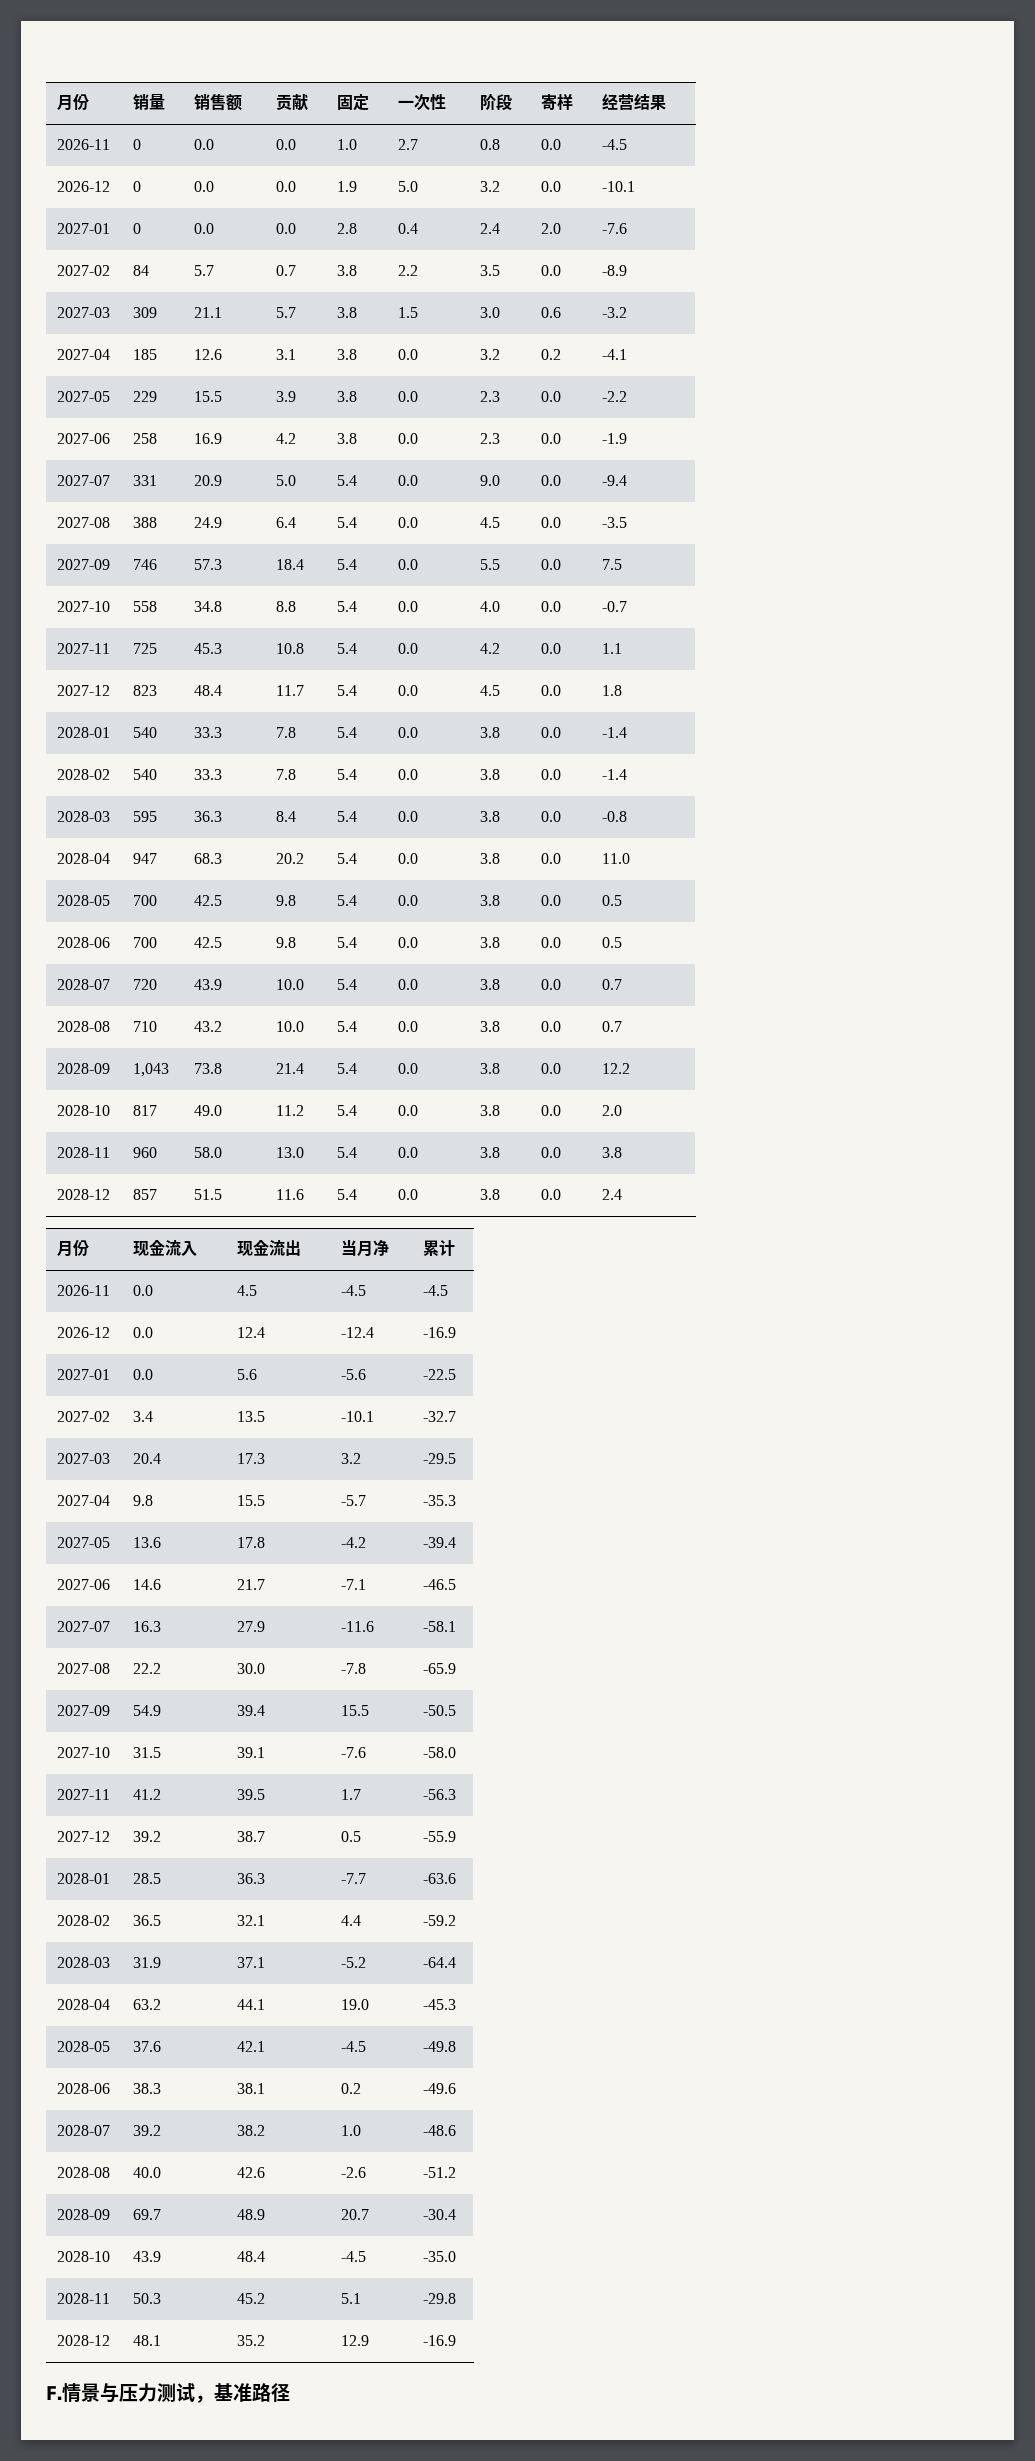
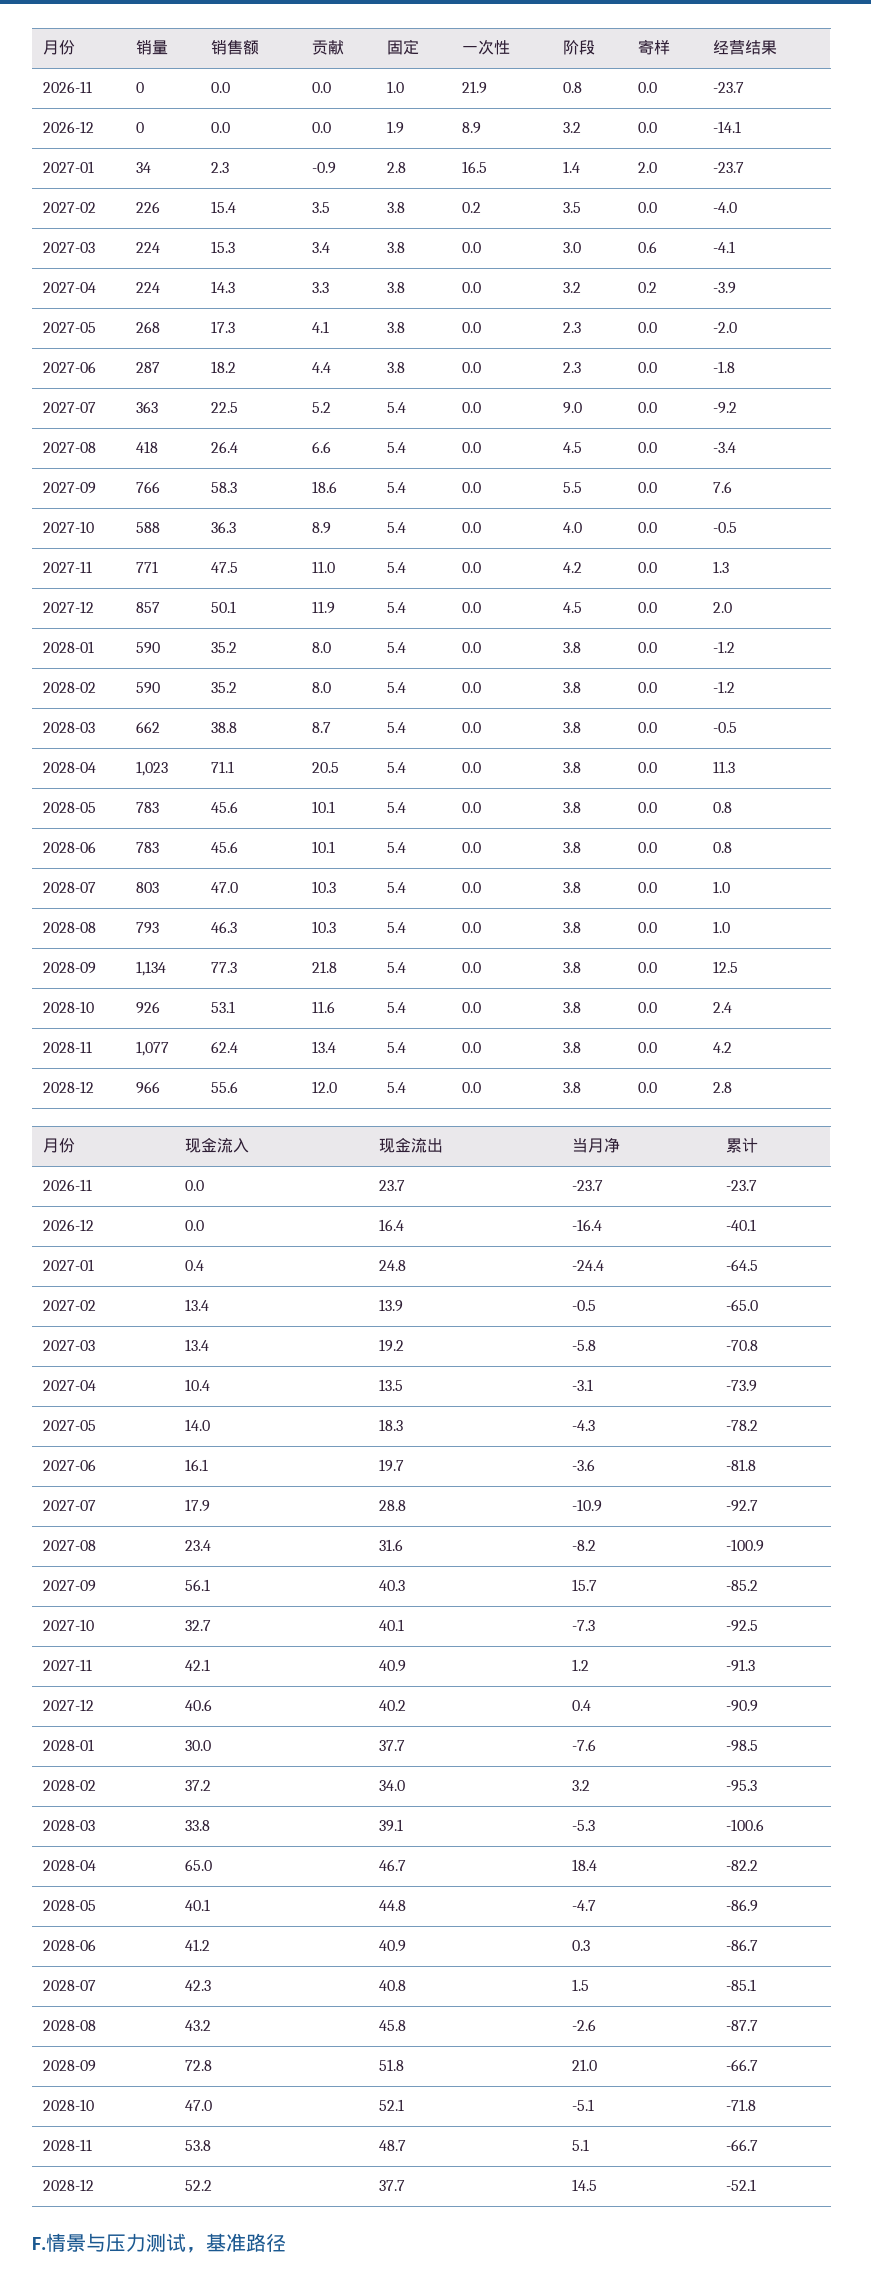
- 2026-11 | 0 | 0.0 | 0.0 | 1.0 | 2.7 | 0.8 | 0.0 | -4.5
+ 2026-11 | 0 | 0.0 | 0.0 | 1.0 | 21.9 | 0.8 | 0.0 | -23.7
- 2026-12 | 0 | 0.0 | 0.0 | 1.9 | 5.0 | 3.2 | 0.0 | -10.1
- 2027-01 | 0 | 0.0 | 0.0 | 2.8 | 0.4 | 2.4 | 2.0 | -7.6
- 2027-02 | 84 | 5.7 | 0.7 | 3.8 | 2.2 | 3.5 | 0.0 | -8.9
- 2027-03 | 309 | 21.1 | 5.7 | 3.8 | 1.5 | 3.0 | 0.6 | -3.2
- 2027-04 | 185 | 12.6 | 3.1 | 3.8 | 0.0 | 3.2 | 0.2 | -4.1
- 2027-05 | 229 | 15.5 | 3.9 | 3.8 | 0.0 | 2.3 | 0.0 | -2.2
- 2027-06 | 258 | 16.9 | 4.2 | 3.8 | 0.0 | 2.3 | 0.0 | -1.9
- 2027-07 | 331 | 20.9 | 5.0 | 5.4 | 0.0 | 9.0 | 0.0 | -9.4
- 2027-08 | 388 | 24.9 | 6.4 | 5.4 | 0.0 | 4.5 | 0.0 | -3.5
- 2027-09 | 746 | 57.3 | 18.4 | 5.4 | 0.0 | 5.5 | 0.0 | 7.5
- 2027-10 | 558 | 34.8 | 8.8 | 5.4 | 0.0 | 4.0 | 0.0 | -0.7
- 2027-11 | 725 | 45.3 | 10.8 | 5.4 | 0.0 | 4.2 | 0.0 | 1.1
- 2027-12 | 823 | 48.4 | 11.7 | 5.4 | 0.0 | 4.5 | 0.0 | 1.8
- 2028-01 | 540 | 33.3 | 7.8 | 5.4 | 0.0 | 3.8 | 0.0 | -1.4
- 2028-02 | 540 | 33.3 | 7.8 | 5.4 | 0.0 | 3.8 | 0.0 | -1.4
- 2028-03 | 595 | 36.3 | 8.4 | 5.4 | 0.0 | 3.8 | 0.0 | -0.8
- 2028-04 | 947 | 68.3 | 20.2 | 5.4 | 0.0 | 3.8 | 0.0 | 11.0
- 2028-05 | 700 | 42.5 | 9.8 | 5.4 | 0.0 | 3.8 | 0.0 | 0.5
- 2028-06 | 700 | 42.5 | 9.8 | 5.4 | 0.0 | 3.8 | 0.0 | 0.5
- 2028-07 | 720 | 43.9 | 10.0 | 5.4 | 0.0 | 3.8 | 0.0 | 0.7
- 2028-08 | 710 | 43.2 | 10.0 | 5.4 | 0.0 | 3.8 | 0.0 | 0.7
- 2028-09 | 1,043 | 73.8 | 21.4 | 5.4 | 0.0 | 3.8 | 0.0 | 12.2
- 2028-10 | 817 | 49.0 | 11.2 | 5.4 | 0.0 | 3.8 | 0.0 | 2.0
- 2028-11 | 960 | 58.0 | 13.0 | 5.4 | 0.0 | 3.8 | 0.0 | 3.8
- 2028-12 | 857 | 51.5 | 11.6 | 5.4 | 0.0 | 3.8 | 0.0 | 2.4
+ 2026-12 | 0 | 0.0 | 0.0 | 1.9 | 8.9 | 3.2 | 0.0 | -14.1
+ 2027-01 | 34 | 2.3 | -0.9 | 2.8 | 16.5 | 1.4 | 2.0 | -23.7
+ 2027-02 | 226 | 15.4 | 3.5 | 3.8 | 0.2 | 3.5 | 0.0 | -4.0
+ 2027-03 | 224 | 15.3 | 3.4 | 3.8 | 0.0 | 3.0 | 0.6 | -4.1
+ 2027-04 | 224 | 14.3 | 3.3 | 3.8 | 0.0 | 3.2 | 0.2 | -3.9
+ 2027-05 | 268 | 17.3 | 4.1 | 3.8 | 0.0 | 2.3 | 0.0 | -2.0
+ 2027-06 | 287 | 18.2 | 4.4 | 3.8 | 0.0 | 2.3 | 0.0 | -1.8
+ 2027-07 | 363 | 22.5 | 5.2 | 5.4 | 0.0 | 9.0 | 0.0 | -9.2
+ 2027-08 | 418 | 26.4 | 6.6 | 5.4 | 0.0 | 4.5 | 0.0 | -3.4
+ 2027-09 | 766 | 58.3 | 18.6 | 5.4 | 0.0 | 5.5 | 0.0 | 7.6
+ 2027-10 | 588 | 36.3 | 8.9 | 5.4 | 0.0 | 4.0 | 0.0 | -0.5
+ 2027-11 | 771 | 47.5 | 11.0 | 5.4 | 0.0 | 4.2 | 0.0 | 1.3
+ 2027-12 | 857 | 50.1 | 11.9 | 5.4 | 0.0 | 4.5 | 0.0 | 2.0
+ 2028-01 | 590 | 35.2 | 8.0 | 5.4 | 0.0 | 3.8 | 0.0 | -1.2
+ 2028-02 | 590 | 35.2 | 8.0 | 5.4 | 0.0 | 3.8 | 0.0 | -1.2
+ 2028-03 | 662 | 38.8 | 8.7 | 5.4 | 0.0 | 3.8 | 0.0 | -0.5
+ 2028-04 | 1,023 | 71.1 | 20.5 | 5.4 | 0.0 | 3.8 | 0.0 | 11.3
+ 2028-05 | 783 | 45.6 | 10.1 | 5.4 | 0.0 | 3.8 | 0.0 | 0.8
+ 2028-06 | 783 | 45.6 | 10.1 | 5.4 | 0.0 | 3.8 | 0.0 | 0.8
+ 2028-07 | 803 | 47.0 | 10.3 | 5.4 | 0.0 | 3.8 | 0.0 | 1.0
+ 2028-08 | 793 | 46.3 | 10.3 | 5.4 | 0.0 | 3.8 | 0.0 | 1.0
+ 2028-09 | 1,134 | 77.3 | 21.8 | 5.4 | 0.0 | 3.8 | 0.0 | 12.5
+ 2028-10 | 926 | 53.1 | 11.6 | 5.4 | 0.0 | 3.8 | 0.0 | 2.4
+ 2028-11 | 1,077 | 62.4 | 13.4 | 5.4 | 0.0 | 3.8 | 0.0 | 4.2
+ 2028-12 | 966 | 55.6 | 12.0 | 5.4 | 0.0 | 3.8 | 0.0 | 2.8
- 2026-11 | 0.0 | 4.5 | -4.5 | -4.5
+ 2026-11 | 0.0 | 23.7 | -23.7 | -23.7
- 2026-12 | 0.0 | 12.4 | -12.4 | -16.9
- 2027-01 | 0.0 | 5.6 | -5.6 | -22.5
- 2027-02 | 3.4 | 13.5 | -10.1 | -32.7
- 2027-03 | 20.4 | 17.3 | 3.2 | -29.5
- 2027-04 | 9.8 | 15.5 | -5.7 | -35.3
- 2027-05 | 13.6 | 17.8 | -4.2 | -39.4
- 2027-06 | 14.6 | 21.7 | -7.1 | -46.5
- 2027-07 | 16.3 | 27.9 | -11.6 | -58.1
- 2027-08 | 22.2 | 30.0 | -7.8 | -65.9
- 2027-09 | 54.9 | 39.4 | 15.5 | -50.5
- 2027-10 | 31.5 | 39.1 | -7.6 | -58.0
- 2027-11 | 41.2 | 39.5 | 1.7 | -56.3
- 2027-12 | 39.2 | 38.7 | 0.5 | -55.9
- 2028-01 | 28.5 | 36.3 | -7.7 | -63.6
- 2028-02 | 36.5 | 32.1 | 4.4 | -59.2
- 2028-03 | 31.9 | 37.1 | -5.2 | -64.4
- 2028-04 | 63.2 | 44.1 | 19.0 | -45.3
- 2028-05 | 37.6 | 42.1 | -4.5 | -49.8
- 2028-06 | 38.3 | 38.1 | 0.2 | -49.6
- 2028-07 | 39.2 | 38.2 | 1.0 | -48.6
- 2028-08 | 40.0 | 42.6 | -2.6 | -51.2
- 2028-09 | 69.7 | 48.9 | 20.7 | -30.4
- 2028-10 | 43.9 | 48.4 | -4.5 | -35.0
- 2028-11 | 50.3 | 45.2 | 5.1 | -29.8
- 2028-12 | 48.1 | 35.2 | 12.9 | -16.9
+ 2026-12 | 0.0 | 16.4 | -16.4 | -40.1
+ 2027-01 | 0.4 | 24.8 | -24.4 | -64.5
+ 2027-02 | 13.4 | 13.9 | -0.5 | -65.0
+ 2027-03 | 13.4 | 19.2 | -5.8 | -70.8
+ 2027-04 | 10.4 | 13.5 | -3.1 | -73.9
+ 2027-05 | 14.0 | 18.3 | -4.3 | -78.2
+ 2027-06 | 16.1 | 19.7 | -3.6 | -81.8
+ 2027-07 | 17.9 | 28.8 | -10.9 | -92.7
+ 2027-08 | 23.4 | 31.6 | -8.2 | -100.9
+ 2027-09 | 56.1 | 40.3 | 15.7 | -85.2
+ 2027-10 | 32.7 | 40.1 | -7.3 | -92.5
+ 2027-11 | 42.1 | 40.9 | 1.2 | -91.3
+ 2027-12 | 40.6 | 40.2 | 0.4 | -90.9
+ 2028-01 | 30.0 | 37.7 | -7.6 | -98.5
+ 2028-02 | 37.2 | 34.0 | 3.2 | -95.3
+ 2028-03 | 33.8 | 39.1 | -5.3 | -100.6
+ 2028-04 | 65.0 | 46.7 | 18.4 | -82.2
+ 2028-05 | 40.1 | 44.8 | -4.7 | -86.9
+ 2028-06 | 41.2 | 40.9 | 0.3 | -86.7
+ 2028-07 | 42.3 | 40.8 | 1.5 | -85.1
+ 2028-08 | 43.2 | 45.8 | -2.6 | -87.7
+ 2028-09 | 72.8 | 51.8 | 21.0 | -66.7
+ 2028-10 | 47.0 | 52.1 | -5.1 | -71.8
+ 2028-11 | 53.8 | 48.7 | 5.1 | -66.7
+ 2028-12 | 52.2 | 37.7 | 14.5 | -52.1

